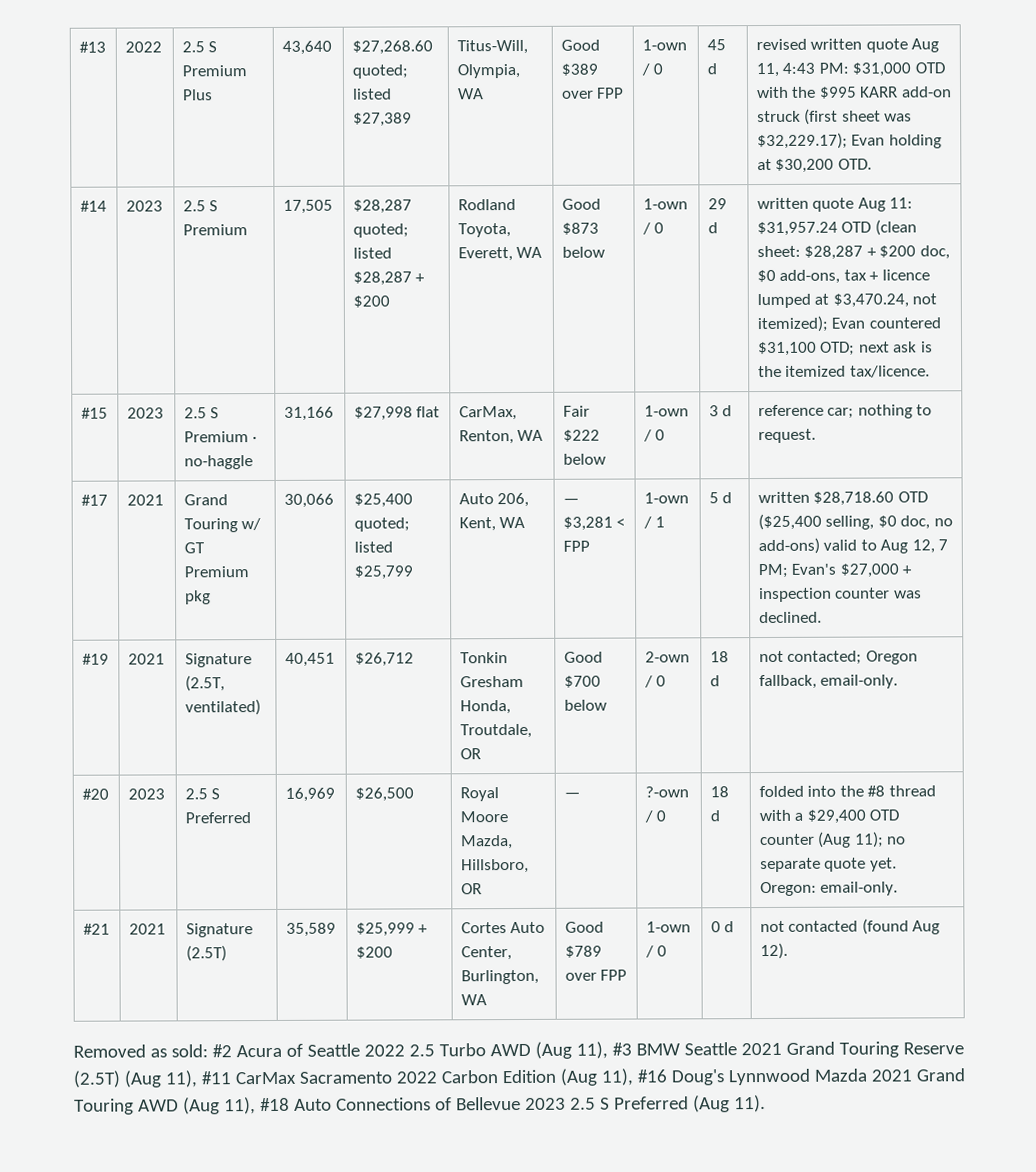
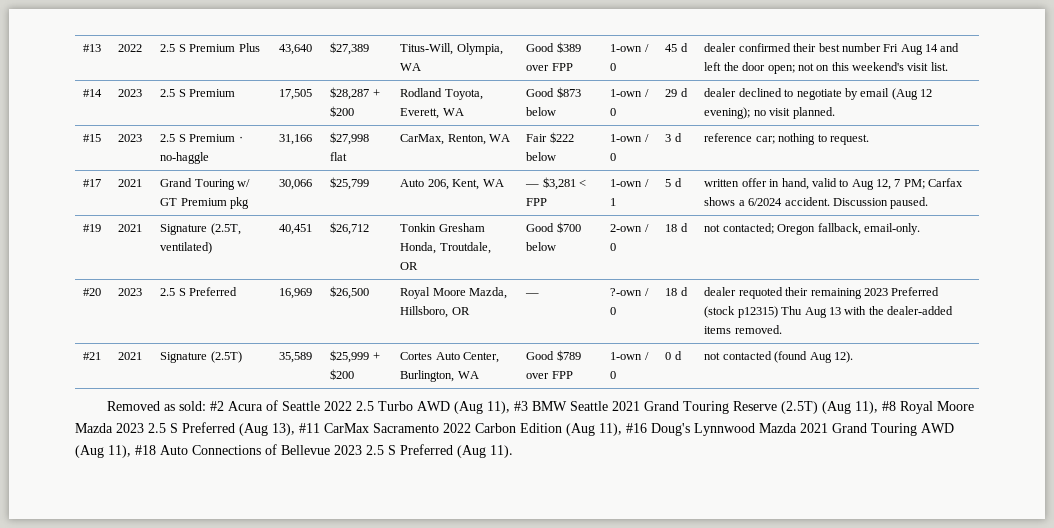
- $27,268.60 quoted; listed $27,389
+ $27,389
- revised written quote Aug 11, 4:43 PM: $31,000 OTD with the $995 KARR add-on struck (first sheet was $32,229.17); Evan holding at $30,200 OTD.
+ dealer confirmed their best number Fri Aug 14 and left the door open; not on this weekend's visit list.
- $28,287 quoted; listed $28,287 + $200
+ $28,287 + $200
- written quote Aug 11: $31,957.24 OTD (clean sheet: $28,287 + $200 doc, $0 add-ons, tax + licence lumped at $3,470.24, not itemized); Evan countered $31,100 OTD; next ask is the itemized tax/licence.
+ dealer declined to negotiate by email (Aug 12 evening); no visit planned.
- $25,400 quoted; listed $25,799
+ $25,799
- written $28,718.60 OTD ($25,400 selling, $0 doc, no add-ons) valid to Aug 12, 7 PM; Evan's $27,000 + inspection counter was declined.
+ written offer in hand, valid to Aug 12, 7 PM; Carfax shows a 6/2024 accident. Discussion paused.
- #20 | 2023 | 2.5 S Preferred | 16,969 | $26,500 | Royal Moore Mazda, Hillsboro, OR | — | ?-own / 0 | 18 d | folded into the #8 thread with a $29,400 OTD counter (Aug 11); no separate quote yet. Oregon: email-only.
+ #20 | 2023 | 2.5 S Preferred | 16,969 | $26,500 | Royal Moore Mazda, Hillsboro, OR | — | ?-own / 0 | 18 d | dealer requoted their remaining 2023 Preferred (stock p12315) Thu Aug 13 with the dealer-added items removed.
- Removed as sold: #2 Acura of Seattle 2022 2.5 Turbo AWD (Aug 11), #3 BMW Seattle 2021 Grand Touring Reserve (2.5T) (Aug 11), #11 CarMax Sacramento 2022 Carbon Edition (Aug 11), #16 Doug's Lynnwood Mazda 2021 Grand Touring AWD (Aug 11), #18 Auto Connections of Bellevue 2023 2.5 S Preferred (Aug 11).
+ Removed as sold: #2 Acura of Seattle 2022 2.5 Turbo AWD (Aug 11), #3 BMW Seattle 2021 Grand Touring Reserve (2.5T) (Aug 11), #8 Royal Moore Mazda 2023 2.5 S Preferred (Aug 13), #11 CarMax Sacramento 2022 Carbon Edition (Aug 11), #16 Doug's Lynnwood Mazda 2021 Grand Touring AWD (Aug 11), #18 Auto Connections of Bellevue 2023 2.5 S Preferred (Aug 11).

